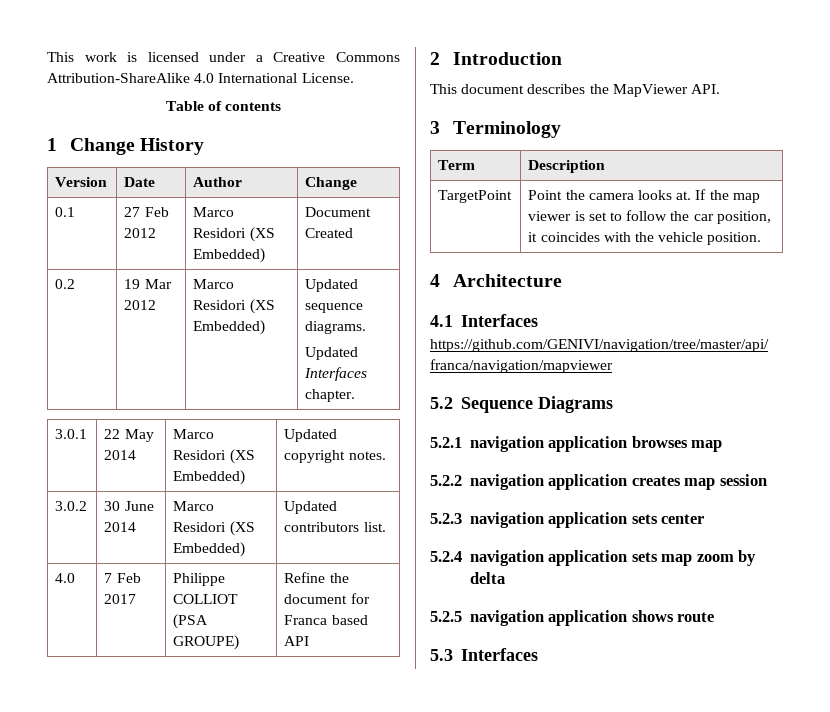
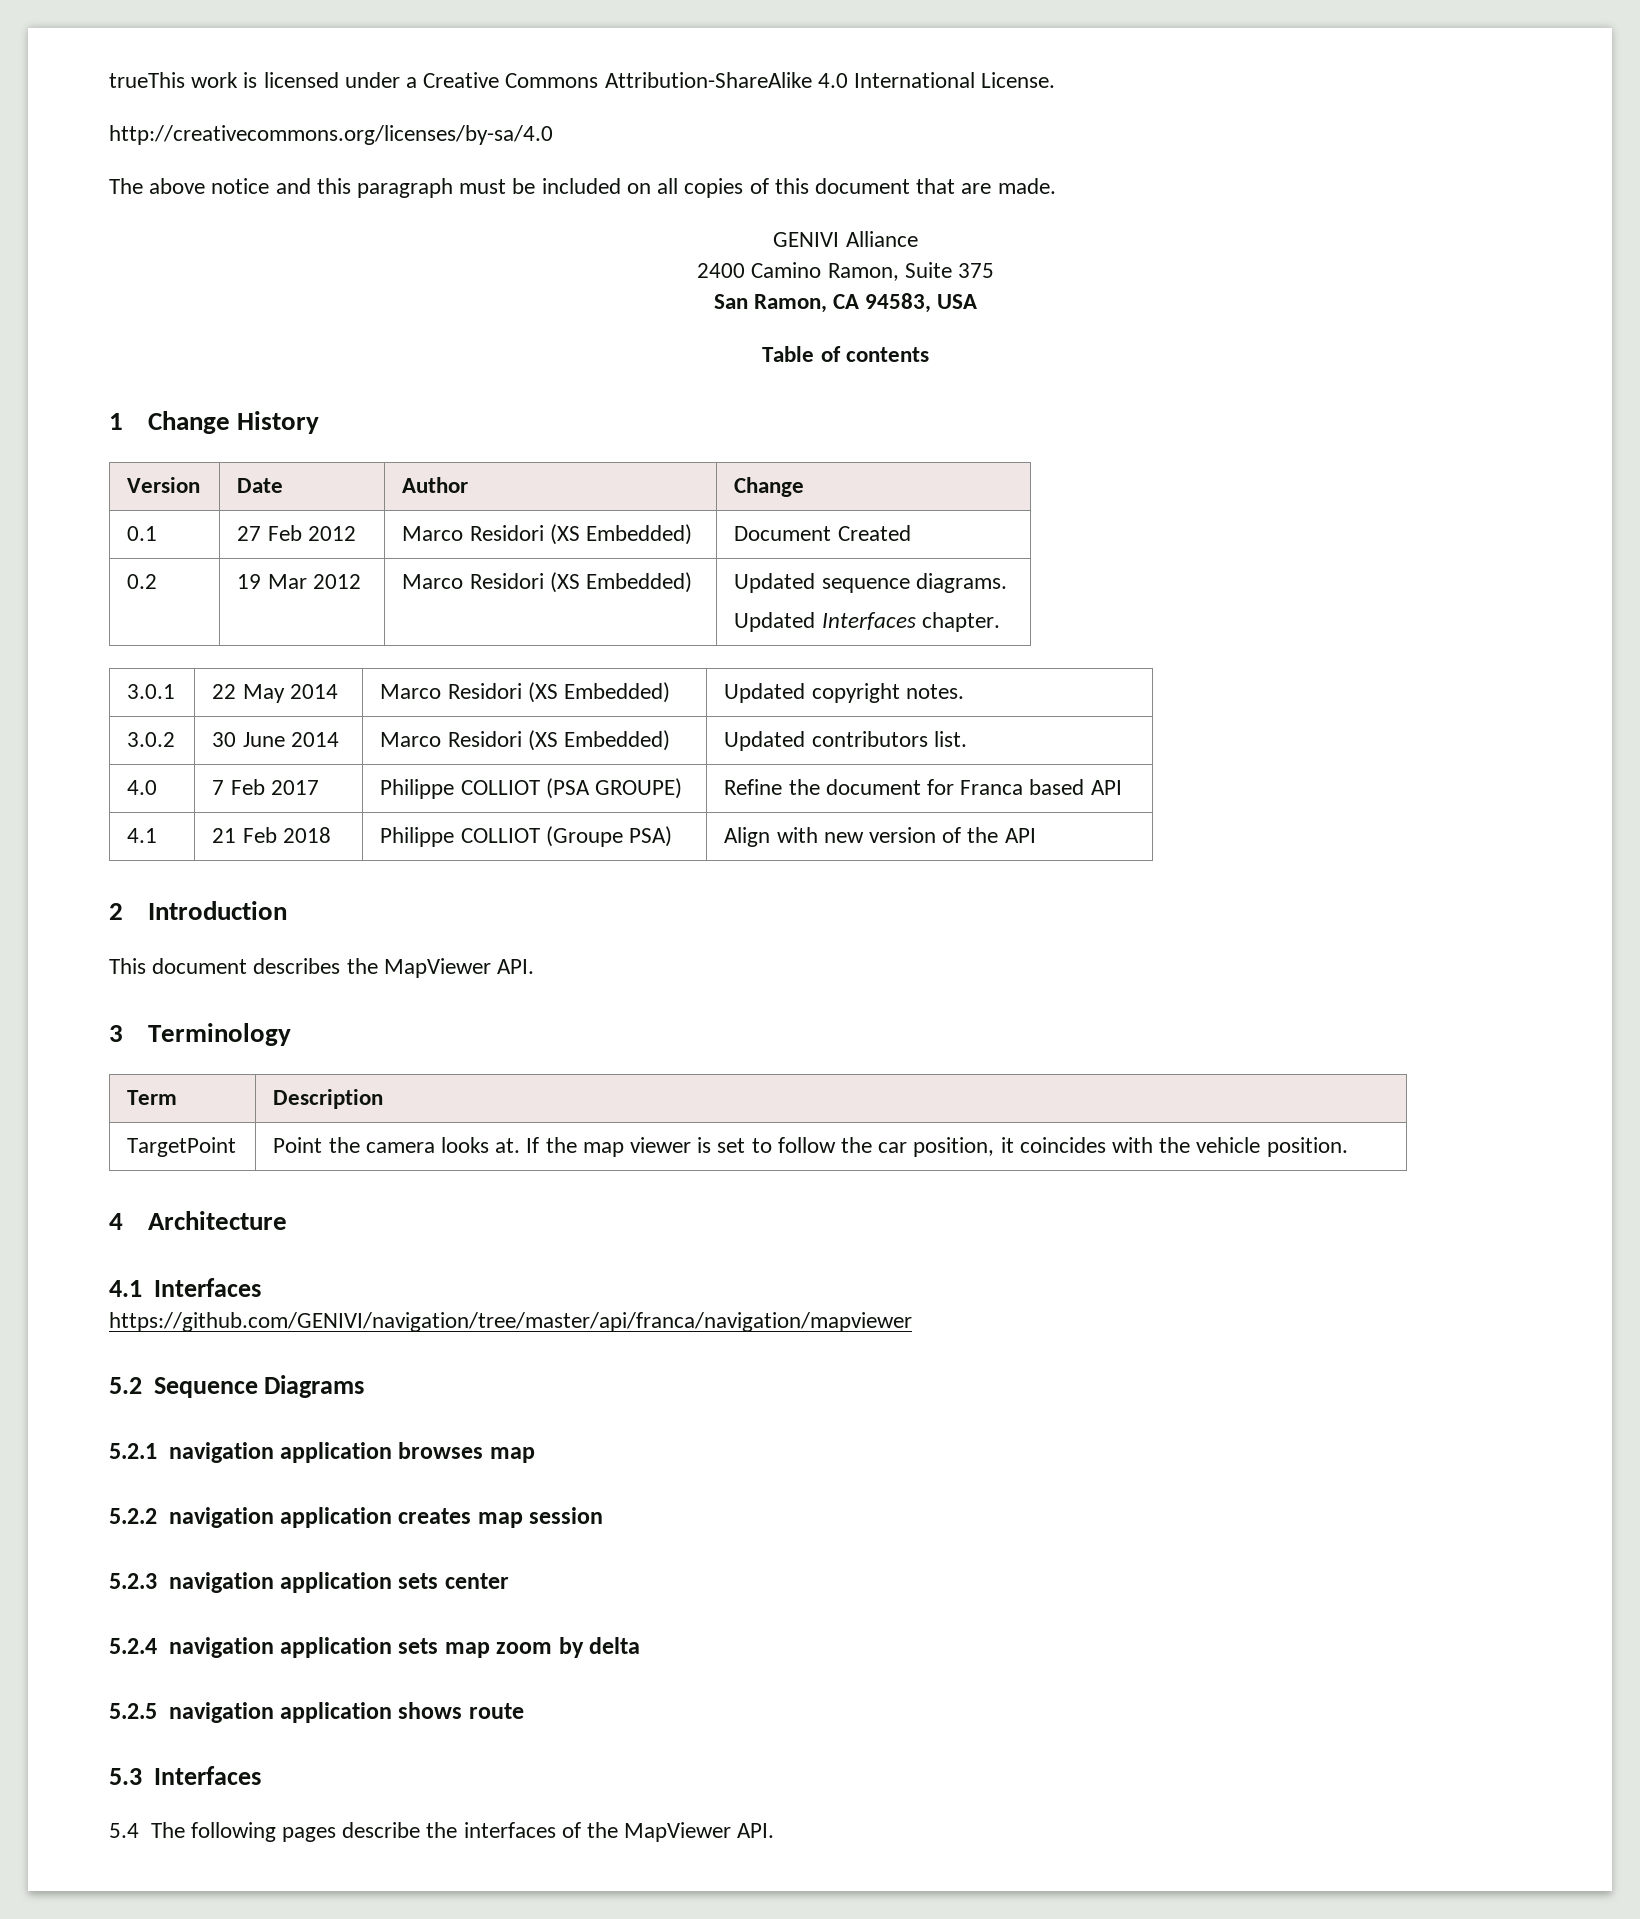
- This work is licensed under a Creative Commons Attribution-ShareAlike 4.0 International License.
+ trueThis work is licensed under a Creative Commons Attribution-ShareAlike 4.0 International License.
+ http://creativecommons.org/licenses/by-sa/4.0
+ The above notice and this paragraph must be included on all copies of this document that are made.
+ GENIVI Alliance
+ 2400 Camino Ramon, Suite 375
+ San Ramon, CA 94583, USA
+ 4.1 | 21 Feb 2018 | Philippe COLLIOT (Groupe PSA) | Align with new version of the API
+ 5.4 The following pages describe the interfaces of the MapViewer API.

